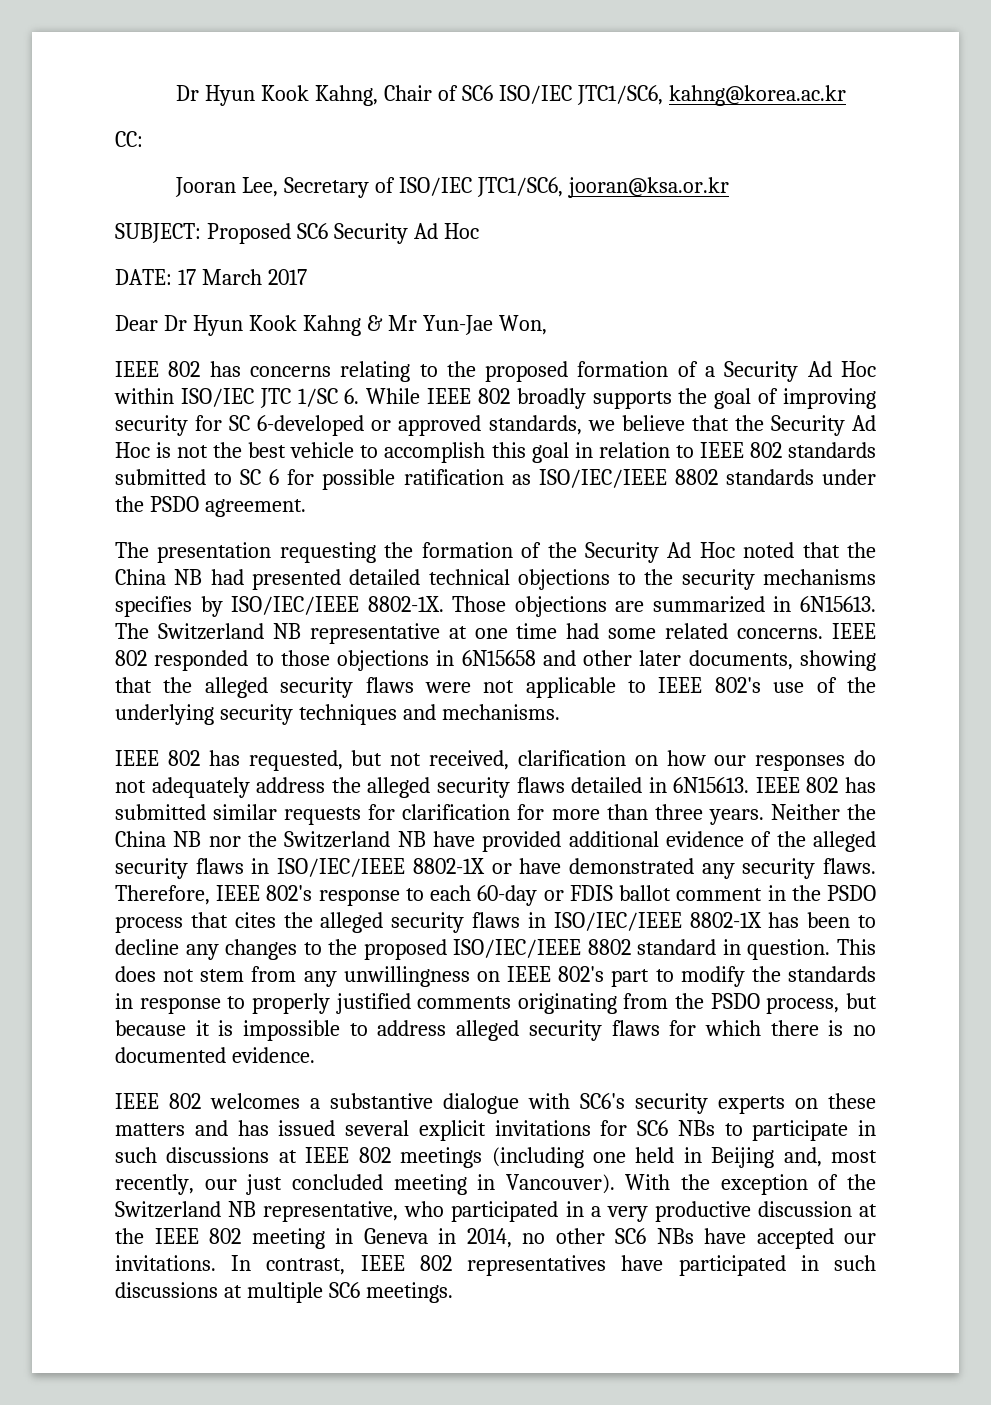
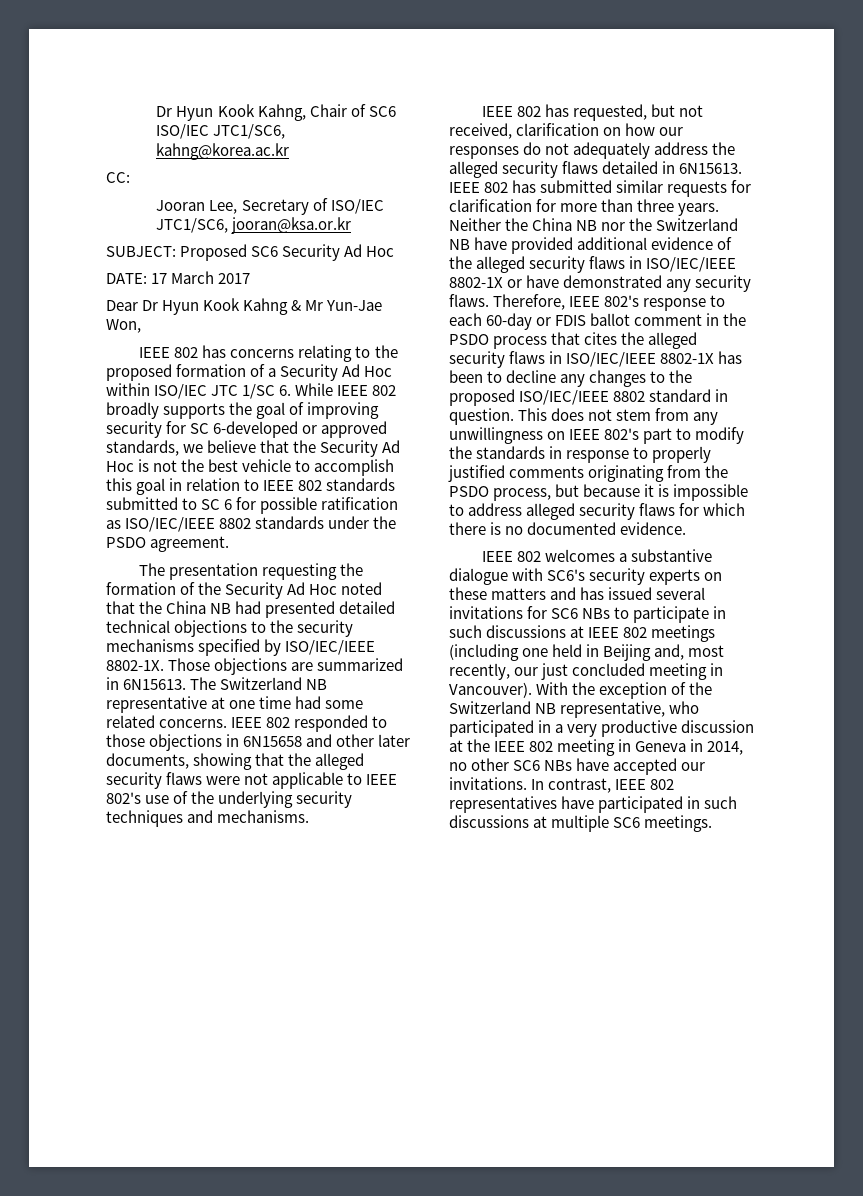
- The presentation requesting the formation of the Security Ad Hoc noted that the China NB had presented detailed technical objections to the security mechanisms specifies by ISO/IEC/IEEE 8802-1X.
+ The presentation requesting the formation of the Security Ad Hoc noted that the China NB had presented detailed technical objections to the security mechanisms specified by ISO/IEC/IEEE 8802-1X.
- IEEE 802 welcomes a substantive dialogue with SC6's security experts on these matters and has issued several explicit invitations for SC6 NBs to participate in such discussions at IEEE 802 meetings (including one held in Beijing and, most recently, our just concluded meeting in Vancouver).
+ IEEE 802 welcomes a substantive dialogue with SC6's security experts on these matters and has issued several invitations for SC6 NBs to participate in such discussions at IEEE 802 meetings (including one held in Beijing and, most recently, our just concluded meeting in Vancouver).

